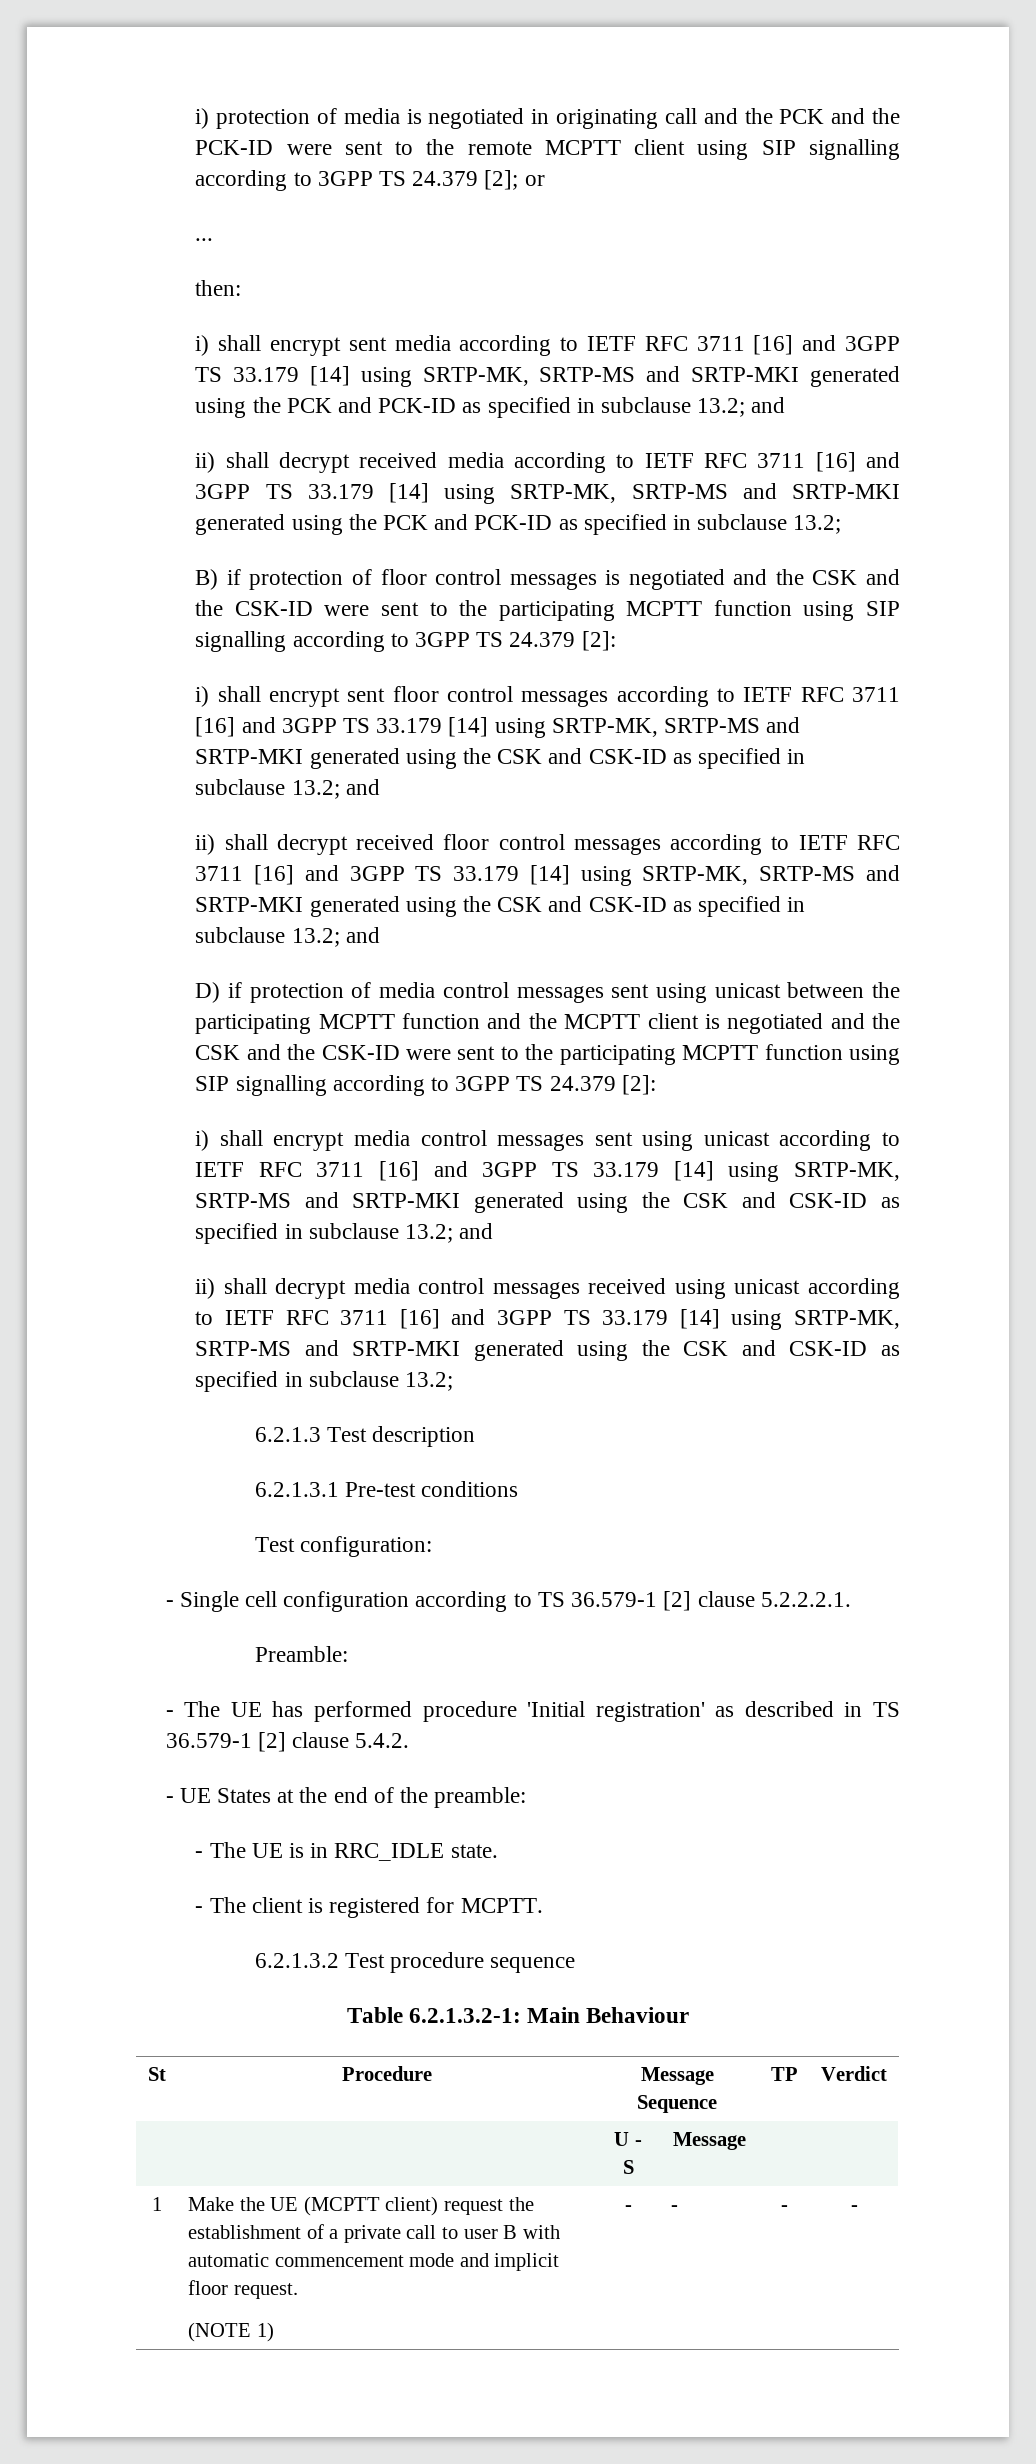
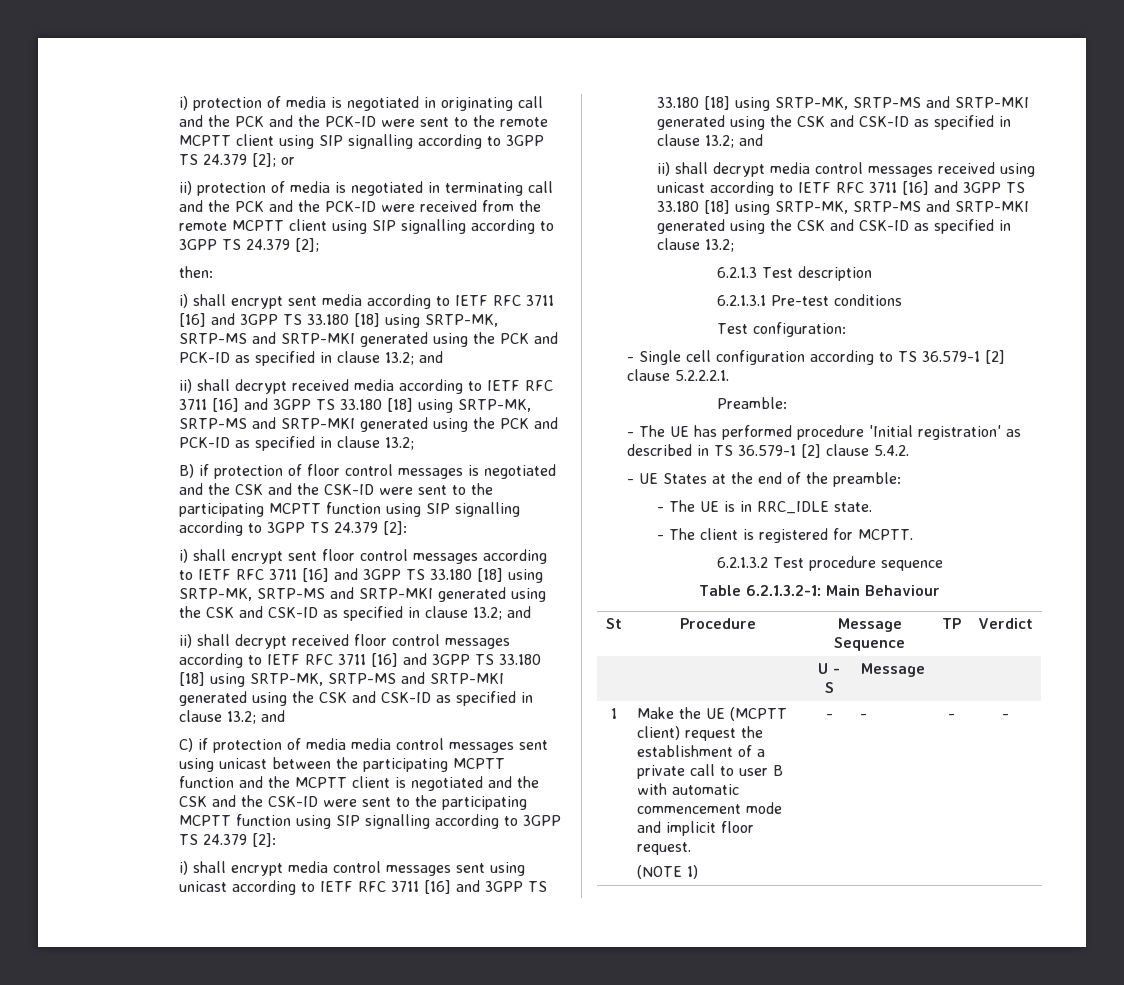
- ...
+ ii) protection of media is negotiated in terminating call and the PCK and the PCK-ID were received from the remote MCPTT client using SIP signalling according to 3GPP TS 24.379 [2];
- i) shall encrypt sent media according to IETF RFC 3711 [16] and 3GPP TS 33.179 [14] using SRTP-MK, SRTP-MS and SRTP-MKI generated using the PCK and PCK-ID as specified in subclause 13.2; and
+ i) shall encrypt sent media according to IETF RFC 3711 [16] and 3GPP TS 33.180 [18] using SRTP-MK, SRTP-MS and SRTP-MKI generated using the PCK and PCK-ID as specified in clause 13.2; and
- ii) shall decrypt received media according to IETF RFC 3711 [16] and 3GPP TS 33.179 [14] using SRTP-MK, SRTP-MS and SRTP-MKI generated using the PCK and PCK-ID as specified in subclause 13.2;
+ ii) shall decrypt received media according to IETF RFC 3711 [16] and 3GPP TS 33.180 [18] using SRTP-MK, SRTP-MS and SRTP-MKI generated using the PCK and PCK-ID as specified in clause 13.2;
- i) shall encrypt sent floor control messages according to IETF RFC 3711 [16] and 3GPP TS 33.179 [14] using SRTP-MK, SRTP-MS and SRTP-MKI generated using the CSK and CSK-ID as specified in subclause 13.2; and
+ i) shall encrypt sent floor control messages according to IETF RFC 3711 [16] and 3GPP TS 33.180 [18] using SRTP-MK, SRTP-MS and SRTP-MKI generated using the CSK and CSK-ID as specified in clause 13.2; and
- ii) shall decrypt received floor control messages according to IETF RFC 3711 [16] and 3GPP TS 33.179 [14] using SRTP-MK, SRTP-MS and SRTP-MKI generated using the CSK and CSK-ID as specified in subclause 13.2; and
- D) if protection of media control messages sent using unicast between the participating MCPTT function and the MCPTT client is negotiated and the CSK and the CSK-ID were sent to the participating MCPTT function using SIP signalling according to 3GPP TS 24.379 [2]:
+ ii) shall decrypt received floor control messages according to IETF RFC 3711 [16] and 3GPP TS 33.180 [18] using SRTP-MK, SRTP-MS and SRTP-MKI generated using the CSK and CSK-ID as specified in clause 13.2; and
+ C) if protection of media media control messages sent using unicast between the participating MCPTT function and the MCPTT client is negotiated and the CSK and the CSK-ID were sent to the participating MCPTT function using SIP signalling according to 3GPP TS 24.379 [2]:
- i) shall encrypt media control messages sent using unicast according to IETF RFC 3711 [16] and 3GPP TS 33.179 [14] using SRTP-MK, SRTP-MS and SRTP-MKI generated using the CSK and CSK-ID as specified in subclause 13.2; and
+ i) shall encrypt media control messages sent using unicast according to IETF RFC 3711 [16] and 3GPP TS 33.180 [18] using SRTP-MK, SRTP-MS and SRTP-MKI generated using the CSK and CSK-ID as specified in clause 13.2; and
- ii) shall decrypt media control messages received using unicast according to IETF RFC 3711 [16] and 3GPP TS 33.179 [14] using SRTP-MK, SRTP-MS and SRTP-MKI generated using the CSK and CSK-ID as specified in subclause 13.2;
+ ii) shall decrypt media control messages received using unicast according to IETF RFC 3711 [16] and 3GPP TS 33.180 [18] using SRTP-MK, SRTP-MS and SRTP-MKI generated using the CSK and CSK-ID as specified in clause 13.2;

